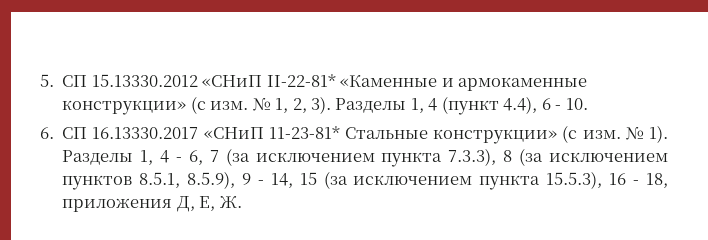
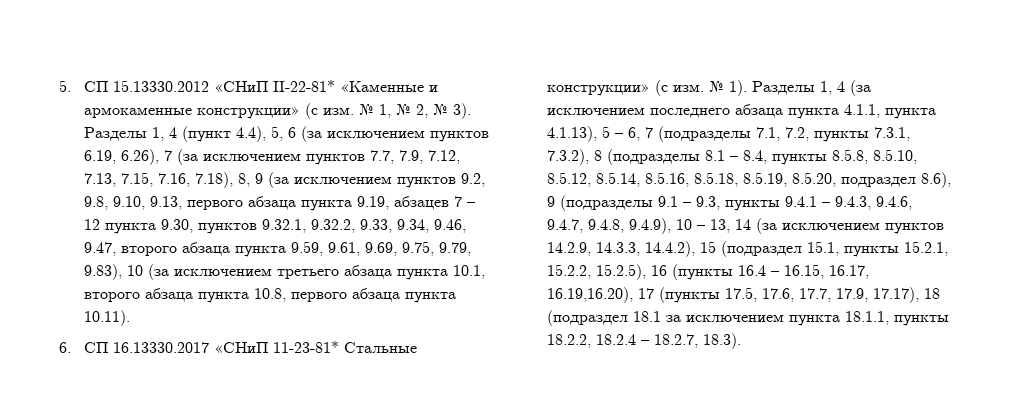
- № 1, 2, 3).
+ № 1, № 2, № 3).
- Разделы 1, 4 (пункт 4.4), 6 - 10.
+ Разделы 1, 4 (пункт 4.4), 5, 6 (за исключением пунктов 6.19, 6.26), 7 (за исключением пунктов 7.7, 7.9, 7.12, 7.13, 7.15, 7.16, 7.18), 8, 9 (за исключением пунктов 9.2, 9.8, 9.10, 9.13, первого абзаца пункта 9.19, абзацев 7 – 12 пункта 9.30, пунктов 9.32.1, 9.32.2, 9.33, 9.34, 9.46, 9.47, второго абзаца пункта 9.59, 9.61, 9.69, 9.75, 9.79, 9.83), 10 (за исключением третьего абзаца пункта 10.1, второго абзаца пункта 10.8, первого абзаца пункта 10.11).
- Разделы 1, 4 - 6, 7 (за исключением пункта 7.3.3), 8 (за исключением пунктов 8.5.1, 8.5.9), 9 - 14, 15 (за исключением пункта 15.5.3), 16 - 18, приложения Д, Е, Ж.
+ Разделы 1, 4 (за исключением последнего абзаца пункта 4.1.1, пункта 4.1.13), 5 – 6, 7 (подразделы 7.1, 7.2, пункты 7.3.1, 7.3.2), 8 (подразделы 8.1 – 8.4, пункты 8.5.8, 8.5.10, 8.5.12, 8.5.14, 8.5.16, 8.5.18, 8.5.19, 8.5.20, подраздел 8.6), 9 (подразделы 9.1 – 9.3, пункты 9.4.1 – 9.4.3, 9.4.6, 9.4.7, 9.4.8, 9.4.9), 10 – 13, 14 (за исключением пунктов 14.2.9, 14.3.3, 14.4.2), 15 (подраздел 15.1, пункты 15.2.1, 15.2.2, 15.2.5), 16 (пункты 16.4 – 16.15, 16.17, 16.19,16.20), 17 (пункты 17.5, 17.6, 17.7, 17.9, 17.17), 18 (подраздел 18.1 за исключением пункта 18.1.1, пункты 18.2.2, 18.2.4 – 18.2.7, 18.3).

